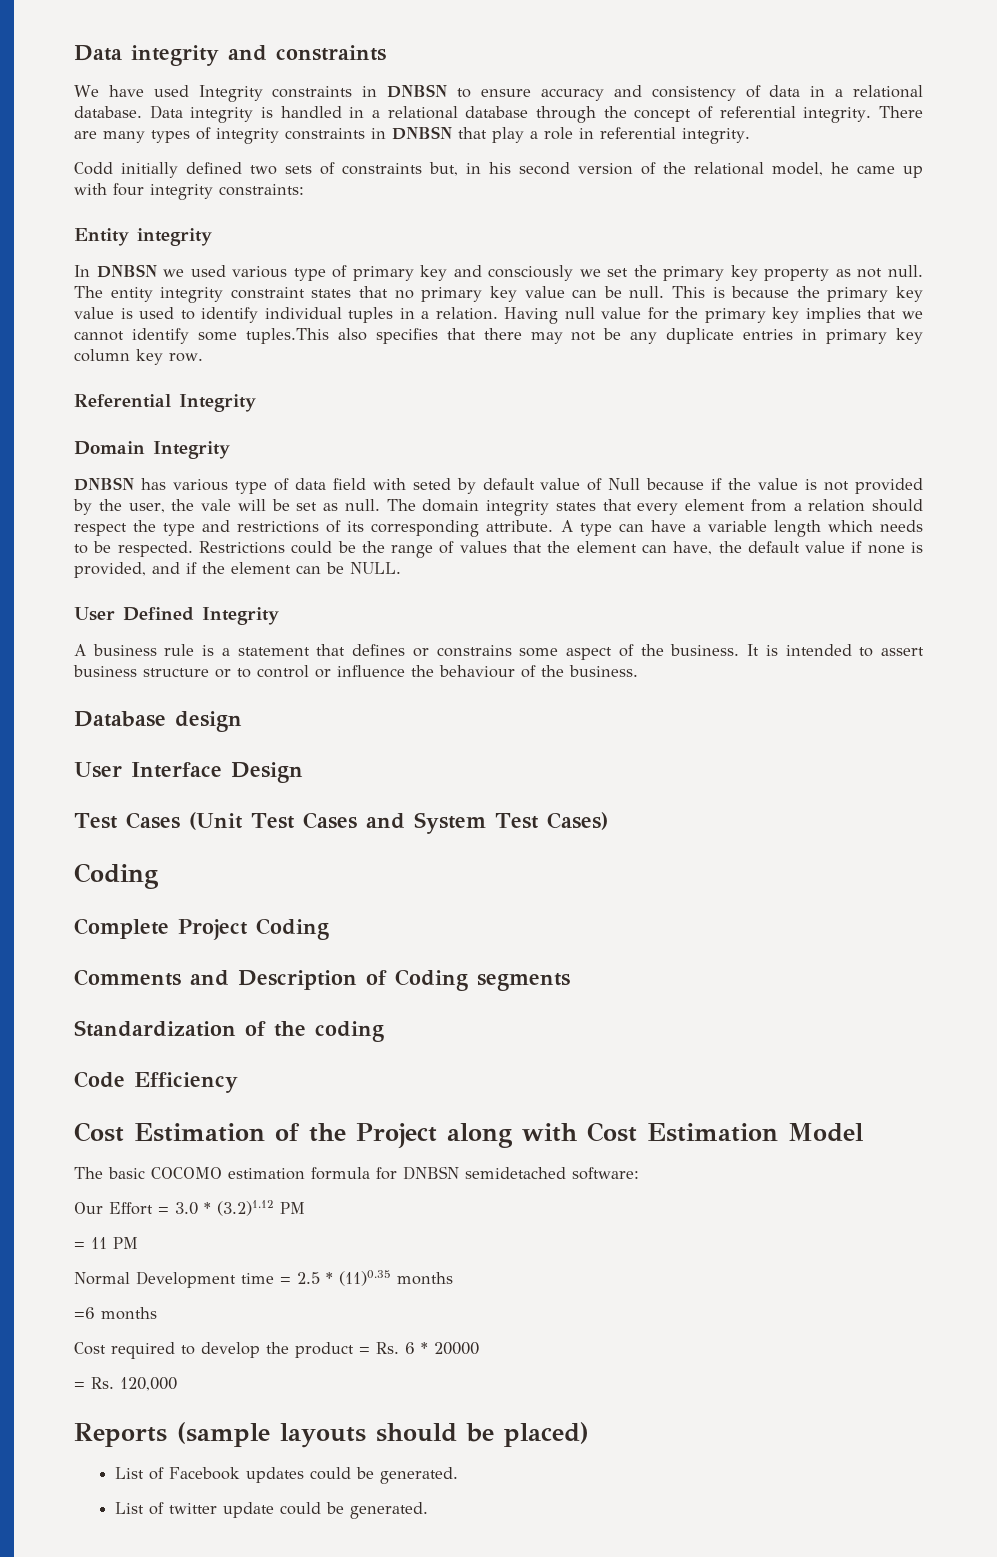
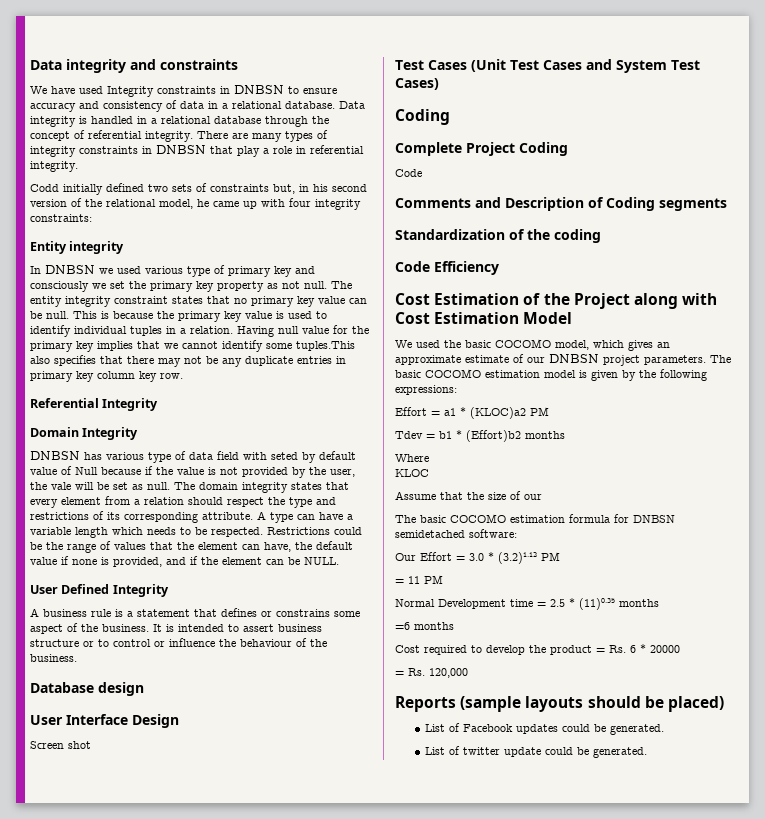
+ Screen shot
  Complete Project Coding
+ Code
+ We used the basic COCOMO model, which gives an approximate estimate of our DNBSN project parameters. The basic COCOMO estimation model is given by the following expressions:
+ Effort = a1 * (KLOC)a2 PM
+ Tdev = b1 * (Effort)b2 months
+ Where
+ KLOC
+ Assume that the size of our

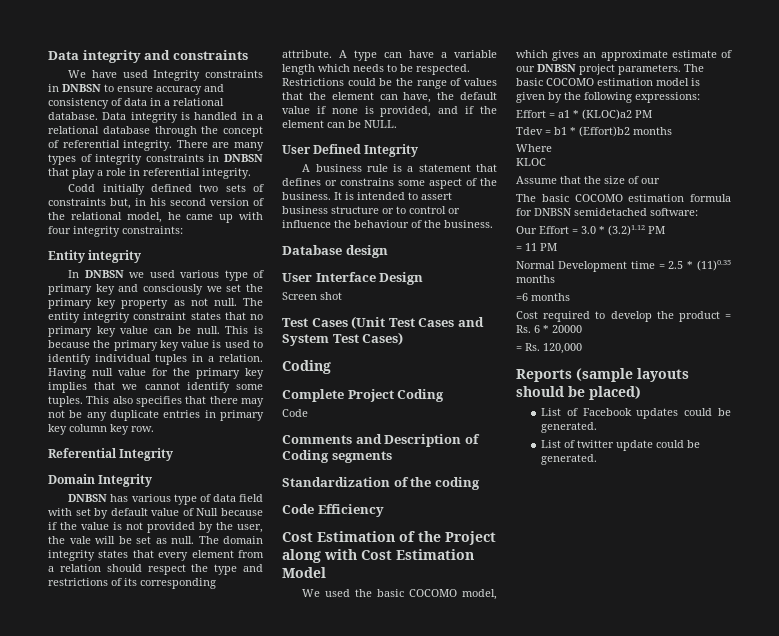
- Having null value for the primary key implies that we cannot identify some tuples.This also specifies that there may not be any duplicate entries in primary key column key row.
+ Having null value for the primary key implies that we cannot identify some tuples. This also specifies that there may not be any duplicate entries in primary key column key row.
- DNBSN has various type of data field with seted by default value of Null because if the value is not provided by the user, the vale will be set as null.
+ DNBSN has various type of data field with set by default value of Null because if the value is not provided by the user, the vale will be set as null.

